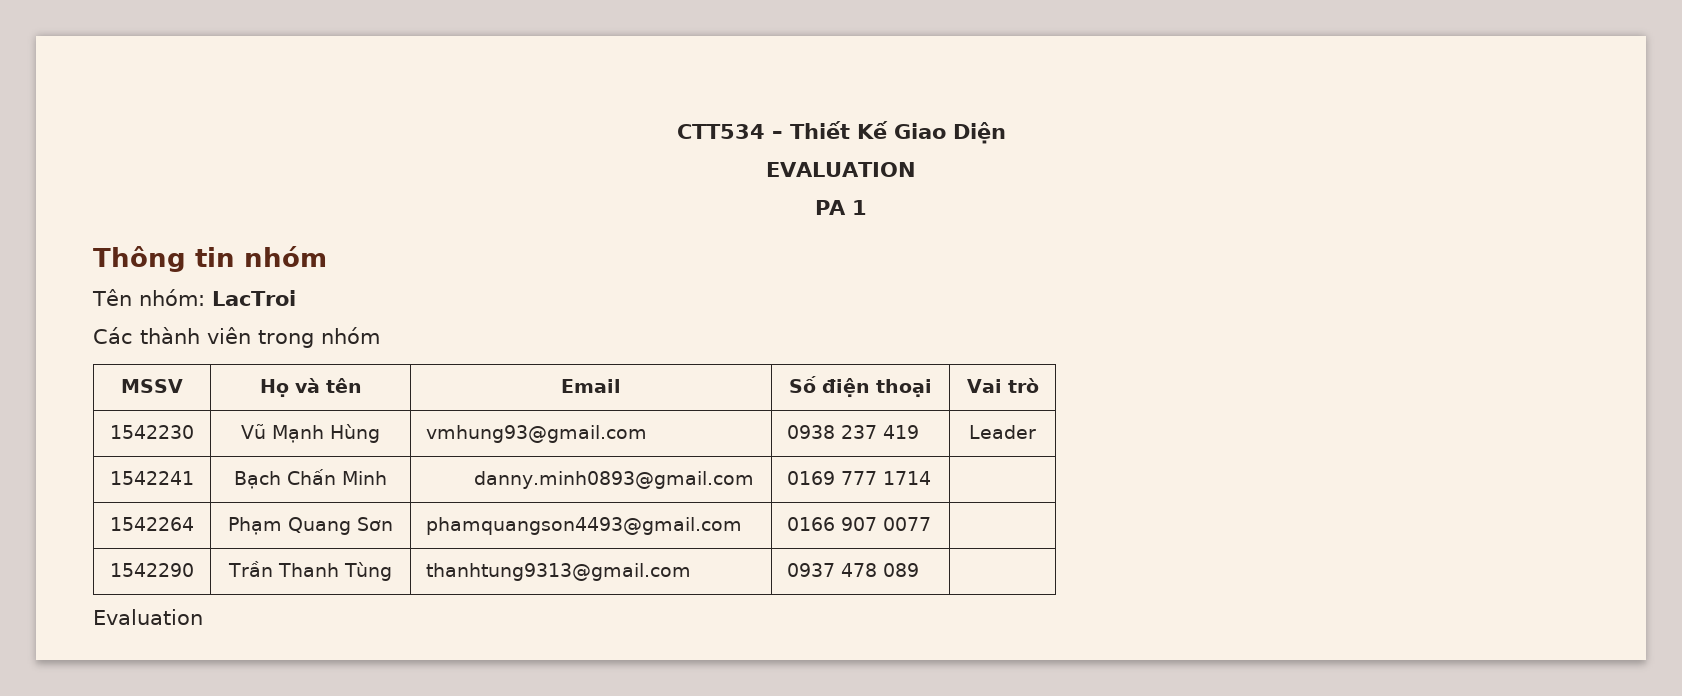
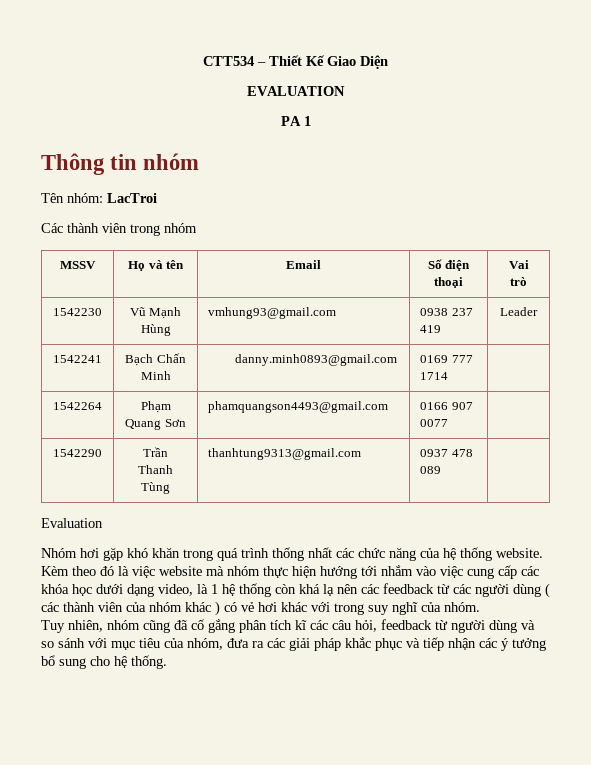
+ Nhóm hơi gặp khó khăn trong quá trình thống nhất các chức năng của hệ thống website. Kèm theo đó là việc website mà nhóm thực hiện hướng tới nhắm vào việc cung cấp các khóa học dưới dạng video, là 1 hệ thống còn khá lạ nên các feedback từ các người dùng ( các thành viên của nhóm khác ) có vẻ hơi khác với trong suy nghĩ của nhóm.
+ Tuy nhiên, nhóm cũng đã cố gắng phân tích kĩ các câu hỏi, feedback từ người dùng và so sánh với mục tiêu của nhóm, đưa ra các giải pháp khắc phục và tiếp nhận các ý tưởng bổ sung cho hệ thống.

